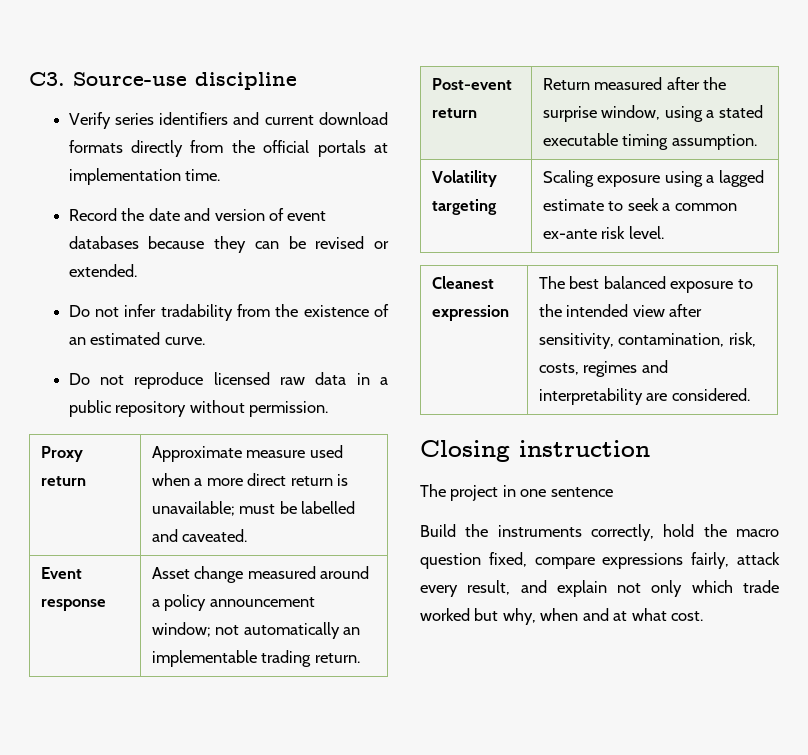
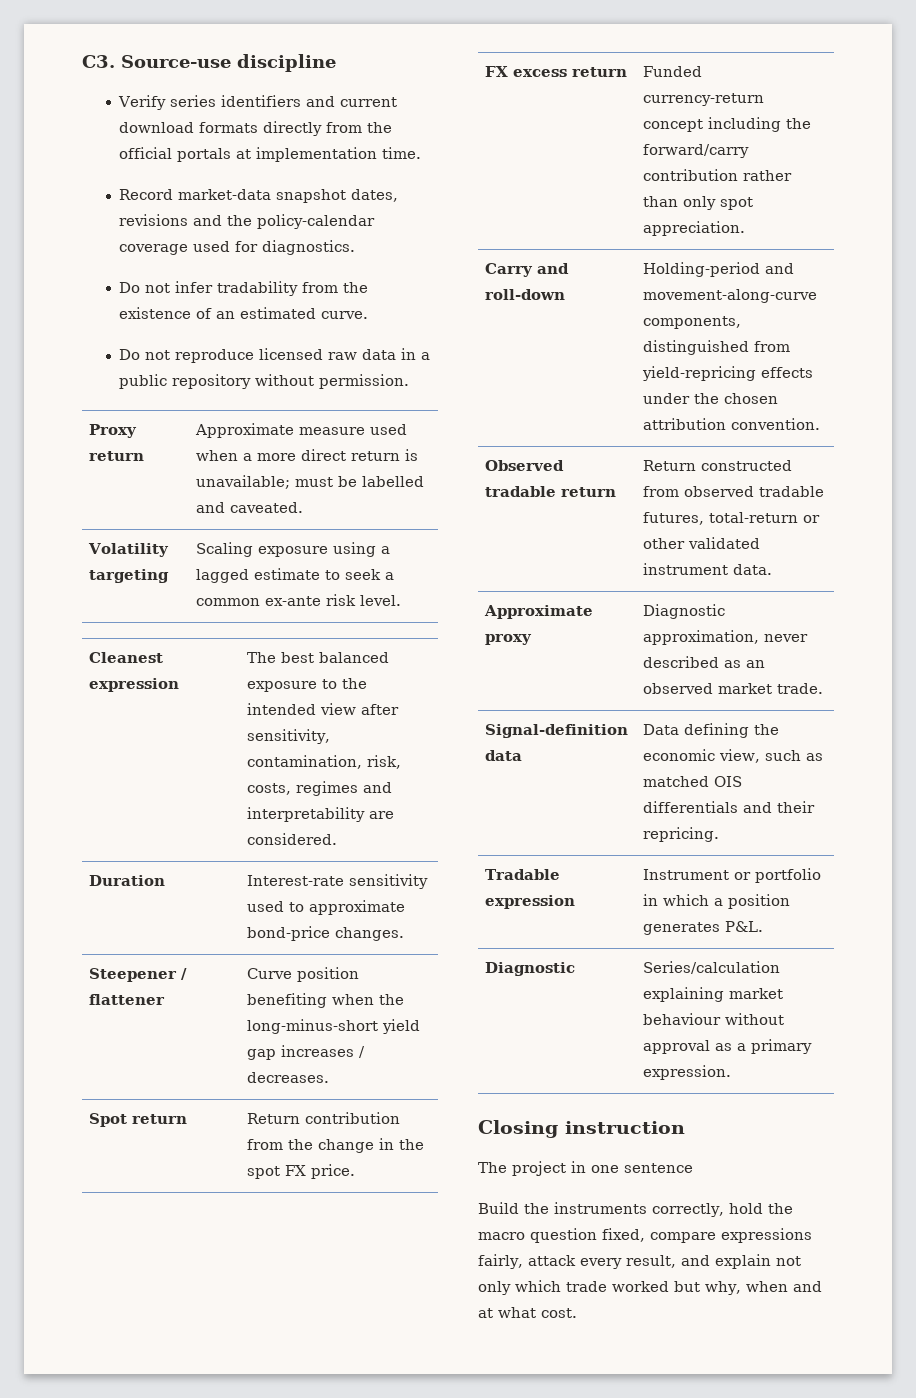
- Record the date and version of event databases because they can be revised or extended.
+ Record market-data snapshot dates, revisions and the policy-calendar coverage used for diagnostics.
- Event response | Asset change measured around a policy announcement window; not automatically an implementable trading return.
- Post-event return | Return measured after the surprise window, using a stated executable timing assumption.
+ Duration | Interest-rate sensitivity used to approximate bond-price changes.
+ Steepener / flattener | Curve position benefiting when the long-minus-short yield gap increases / decreases.
+ Spot return | Return contribution from the change in the spot FX price.
+ FX excess return | Funded currency-return concept including the forward/carry contribution rather than only spot appreciation.
+ Carry and roll-down | Holding-period and movement-along-curve components, distinguished from yield-repricing effects under the chosen attribution convention.
+ Observed tradable return | Return constructed from observed tradable futures, total-return or other validated instrument data.
+ Approximate proxy | Diagnostic approximation, never described as an observed market trade.
+ Signal-definition data | Data defining the economic view, such as matched OIS differentials and their repricing.
+ Tradable expression | Instrument or portfolio in which a position generates P&L.
+ Diagnostic | Series/calculation explaining market behaviour without approval as a primary expression.

